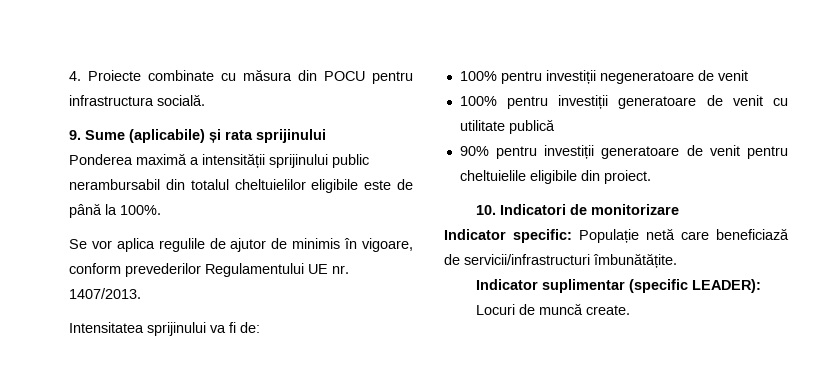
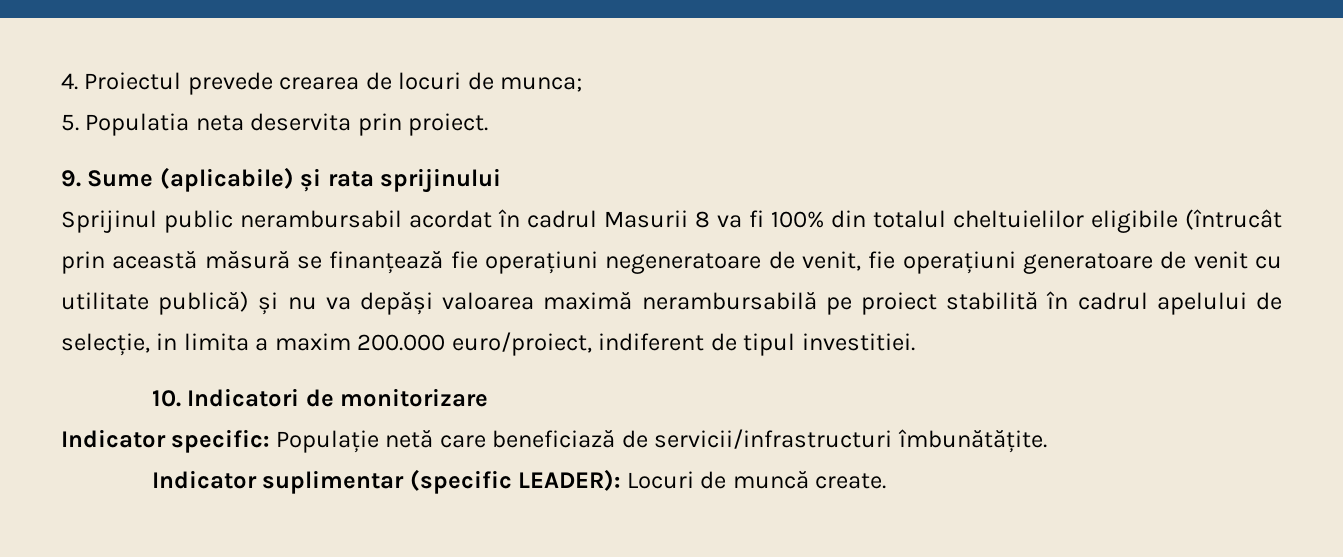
- 4. Proiecte combinate cu măsura din POCU pentru infrastructura socială.
+ 4. Proiectul prevede crearea de locuri de munca;
+ 5. Populatia neta deservita prin proiect.
- Ponderea maximă a intensității sprijinului public nerambursabil din totalul cheltuielilor eligibile este de până la 100%.
- Se vor aplica regulile de ajutor de minimis în vigoare, conform prevederilor Regulamentului UE nr. 1407/2013.
- Intensitatea sprijinului va fi de:
- 100% pentru investiții negeneratoare de venit
- 100% pentru investiții generatoare de venit cu utilitate publică
- 90% pentru investiții generatoare de venit pentru cheltuielile eligibile din proiect.
+ Sprijinul public nerambursabil acordat în cadrul Masurii 8 va fi 100% din totalul cheltuielilor eligibile (întrucât prin această măsură se finanțează fie operațiuni negeneratoare de venit, fie operațiuni generatoare de venit cu utilitate publică) și nu va depăși valoarea maximă nerambursabilă pe proiect stabilită în cadrul apelului de selecție, in limita a maxim 200.000 euro/proiect, indiferent de tipul investitiei.

